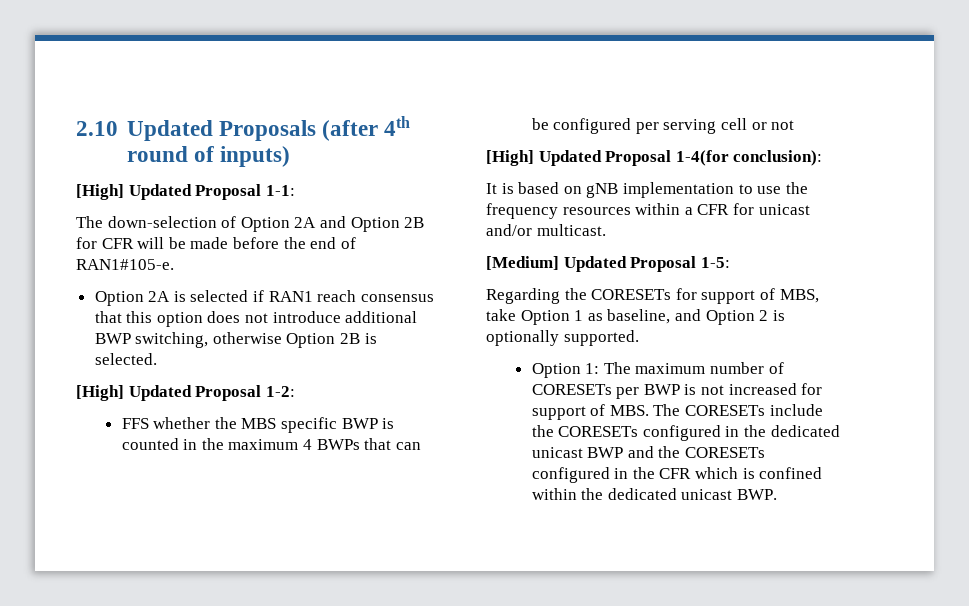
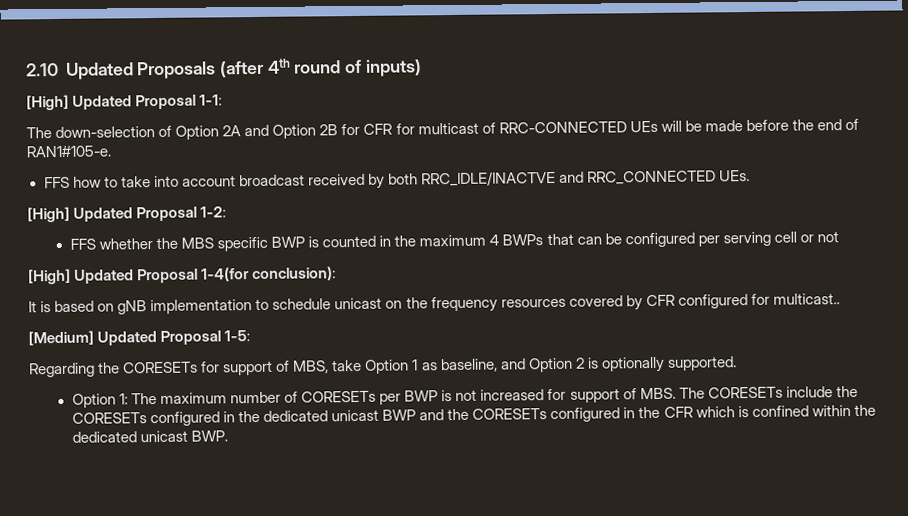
- The down-selection of Option 2A and Option 2B for CFR will be made before the end of RAN1#105-e.
+ The down-selection of Option 2A and Option 2B for CFR for multicast of RRC-CONNECTED UEs will be made before the end of RAN1#105-e.
- Option 2A is selected if RAN1 reach consensus that this option does not introduce additional BWP switching, otherwise Option 2B is selected.
+ FFS how to take into account broadcast received by both RRC_IDLE/INACTVE and RRC_CONNECTED UEs.
- It is based on gNB implementation to use the frequency resources within a CFR for unicast and/or multicast.
+ It is based on gNB implementation to schedule unicast on the frequency resources covered by CFR configured for multicast..

